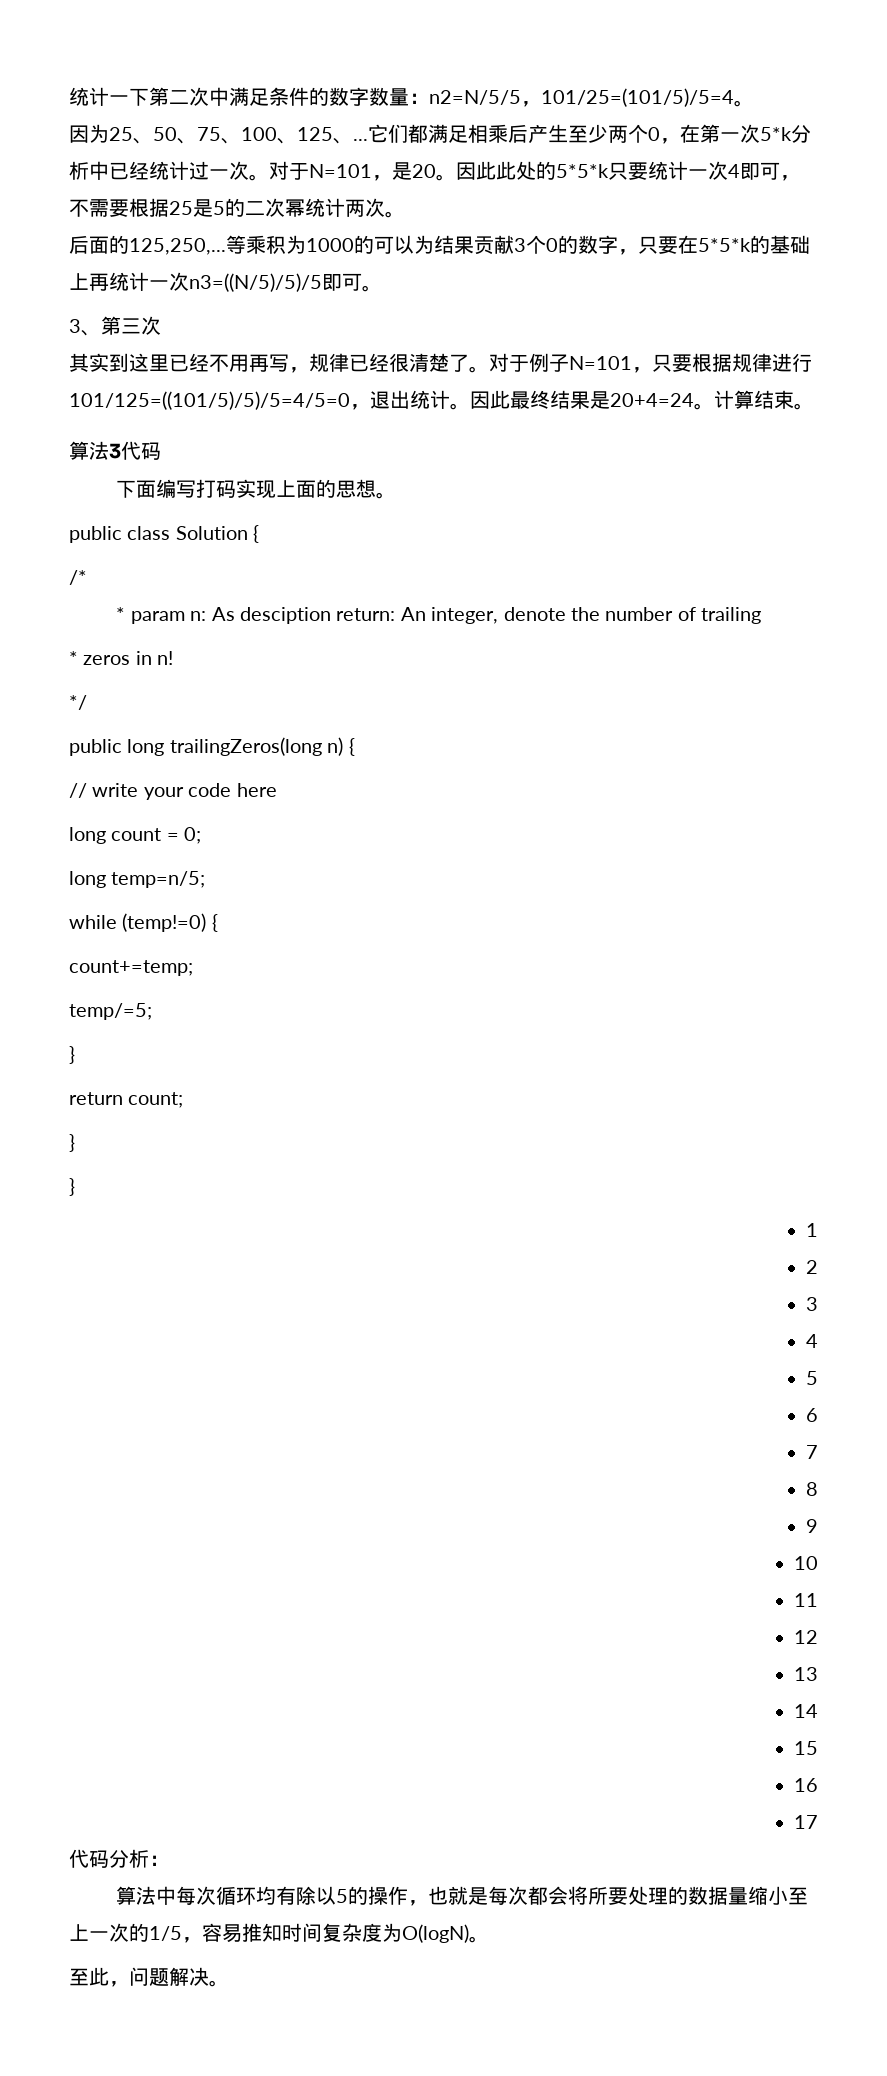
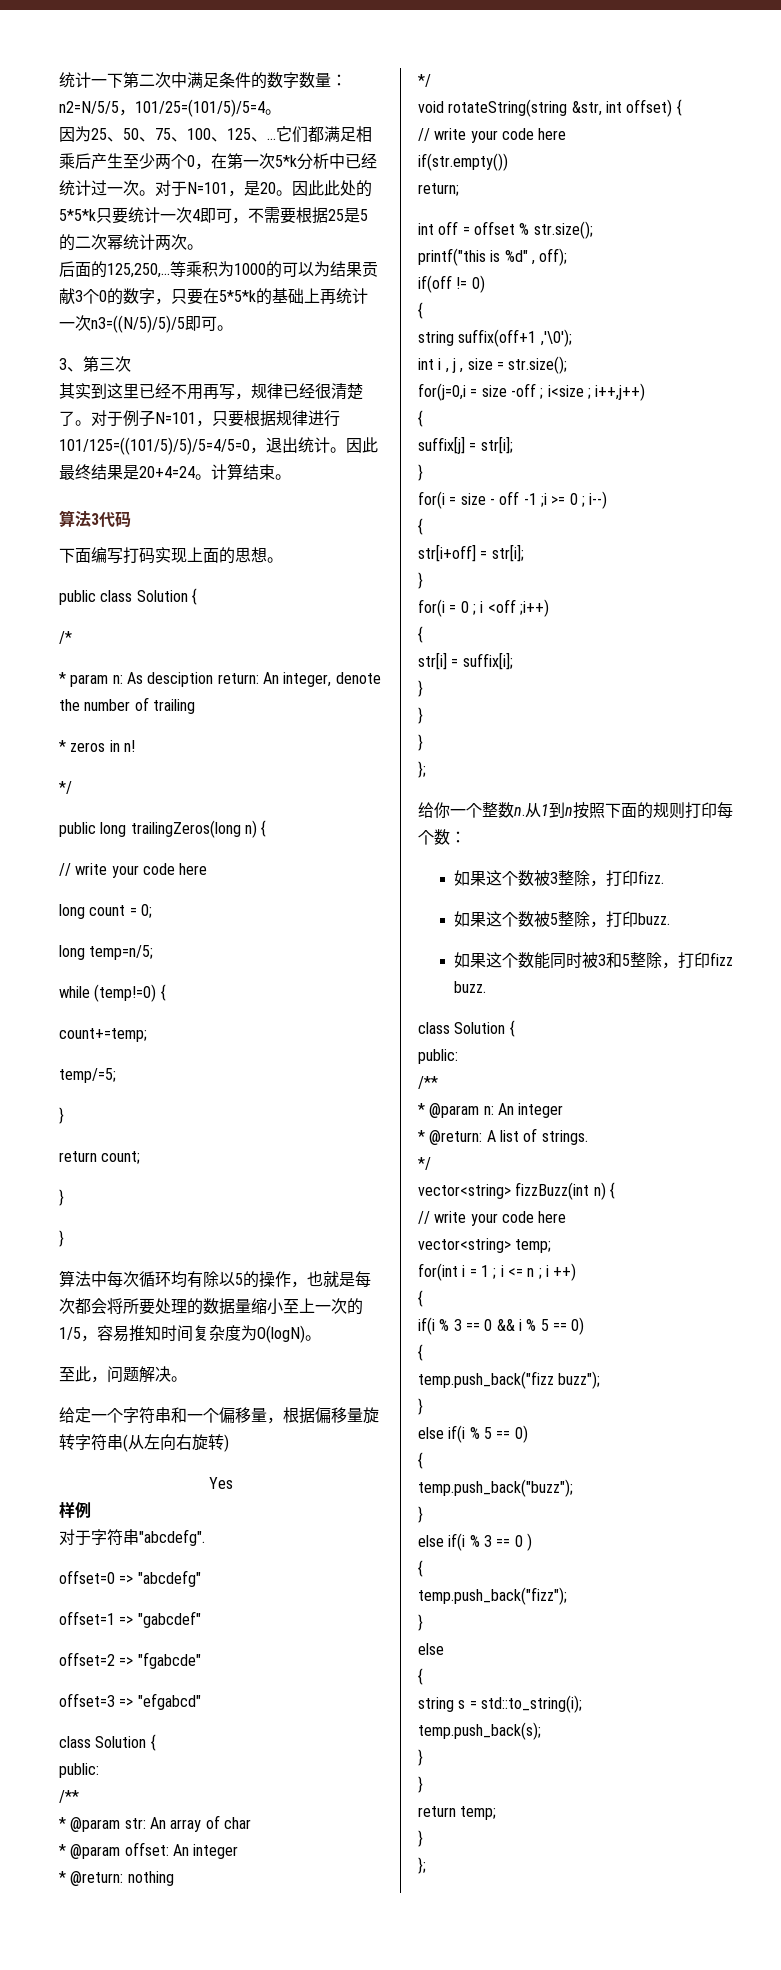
- 1
- 2
- 3
- 4
- 5
- 6
- 7
- 8
- 9
- 10
- 11
- 12
- 13
- 14
- 15
- 16
- 17
- 代码分析：
+ 给定一个字符串和一个偏移量，根据偏移量旋转字符串(从左向右旋转)
+ Yes
+ 样例
+ 对于字符串"abcdefg".
+ offset=0 => "abcdefg"
+ offset=1 => "gabcdef"
+ offset=2 => "fgabcde"
+ offset=3 => "efgabcd"
+ class Solution {
+ public:
+ /**
+ * @param str: An array of char
+ * @param offset: An integer
+ * @return: nothing
+ */
+ void rotateString(string &str, int offset) {
+ // write your code here
+ if(str.empty())
+ return;
+ int off = offset % str.size();
+ printf("this is %d" , off);
+ if(off != 0)
+ {
+ string suffix(off+1 ,'\0');
+ int i , j , size = str.size();
+ for(j=0,i = size -off ; i<size ; i++,j++)
+ {
+ suffix[j] = str[i];
+ }
+ for(i = size - off -1 ;i >= 0 ; i--)
+ {
+ str[i+off] = str[i];
+ }
+ for(i = 0 ; i <off ;i++)
+ {
+ str[i] = suffix[i];
+ }
+ }
+ }
+ };
+ 给你一个整数n.从1到n按照下面的规则打印每个数：
+ 如果这个数被3整除，打印fizz.
+ 如果这个数被5整除，打印buzz.
+ 如果这个数能同时被3和5整除，打印fizz buzz.
+ class Solution {
+ public:
+ /**
+ * @param n: An integer
+ * @return: A list of strings.
+ */
+ vector<string> fizzBuzz(int n) {
+ // write your code here
+ vector<string> temp;
+ for(int i = 1 ; i <= n ; i ++)
+ {
+ if(i % 3 == 0 && i % 5 == 0)
+ {
+ temp.push_back("fizz buzz");
+ }
+ else if(i % 5 == 0)
+ {
+ temp.push_back("buzz");
+ }
+ else if(i % 3 == 0 )
+ {
+ temp.push_back("fizz");
+ }
+ else
+ {
+ string s = std::to_string(i);
+ temp.push_back(s);
+ }
+ }
+ return temp;
+ }
+ };

